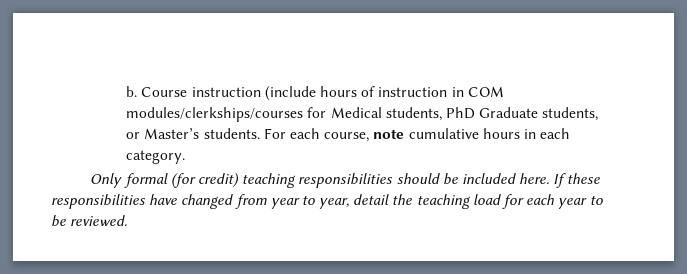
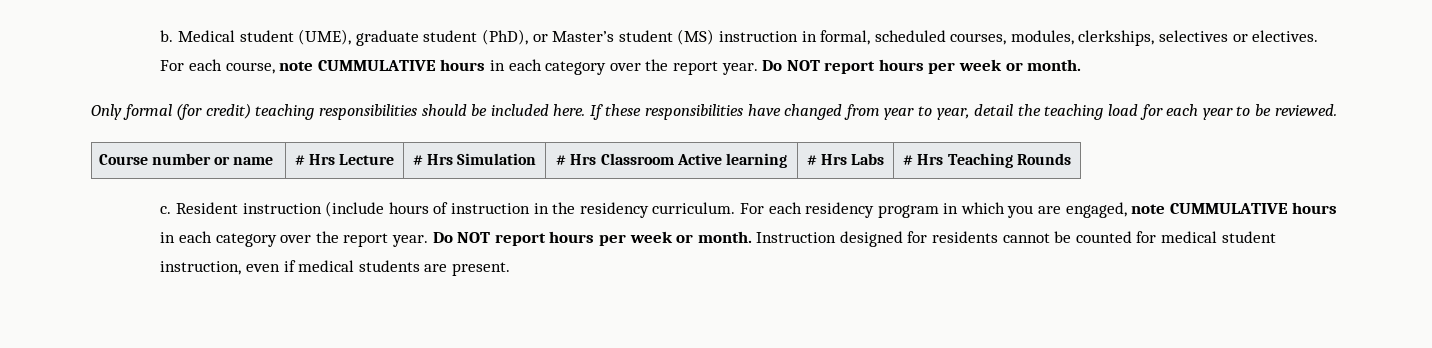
- Course instruction (include hours of instruction in COM modules/clerkships/courses for Medical students, PhD Graduate students, or Master’s students.
+ Medical student (UME), graduate student (PhD), or Master’s student (MS) instruction in formal, scheduled courses, modules, clerkships, selectives or electives.
- For each course, note cumulative hours in each category.
+ For each course, note CUMMULATIVE hours in each category over the report year. Do NOT report hours per week or month.
+ Course number or name | # Hrs Lecture | # Hrs Simulation | # Hrs Classroom Active learning | # Hrs Labs | # Hrs Teaching Rounds
+ c. Resident instruction (include hours of instruction in the residency curriculum. For each residency program in which you are engaged, note CUMMULATIVE hours in each category over the report year. Do NOT report hours per week or month. Instruction designed for residents cannot be counted for medical student instruction, even if medical students are present.

